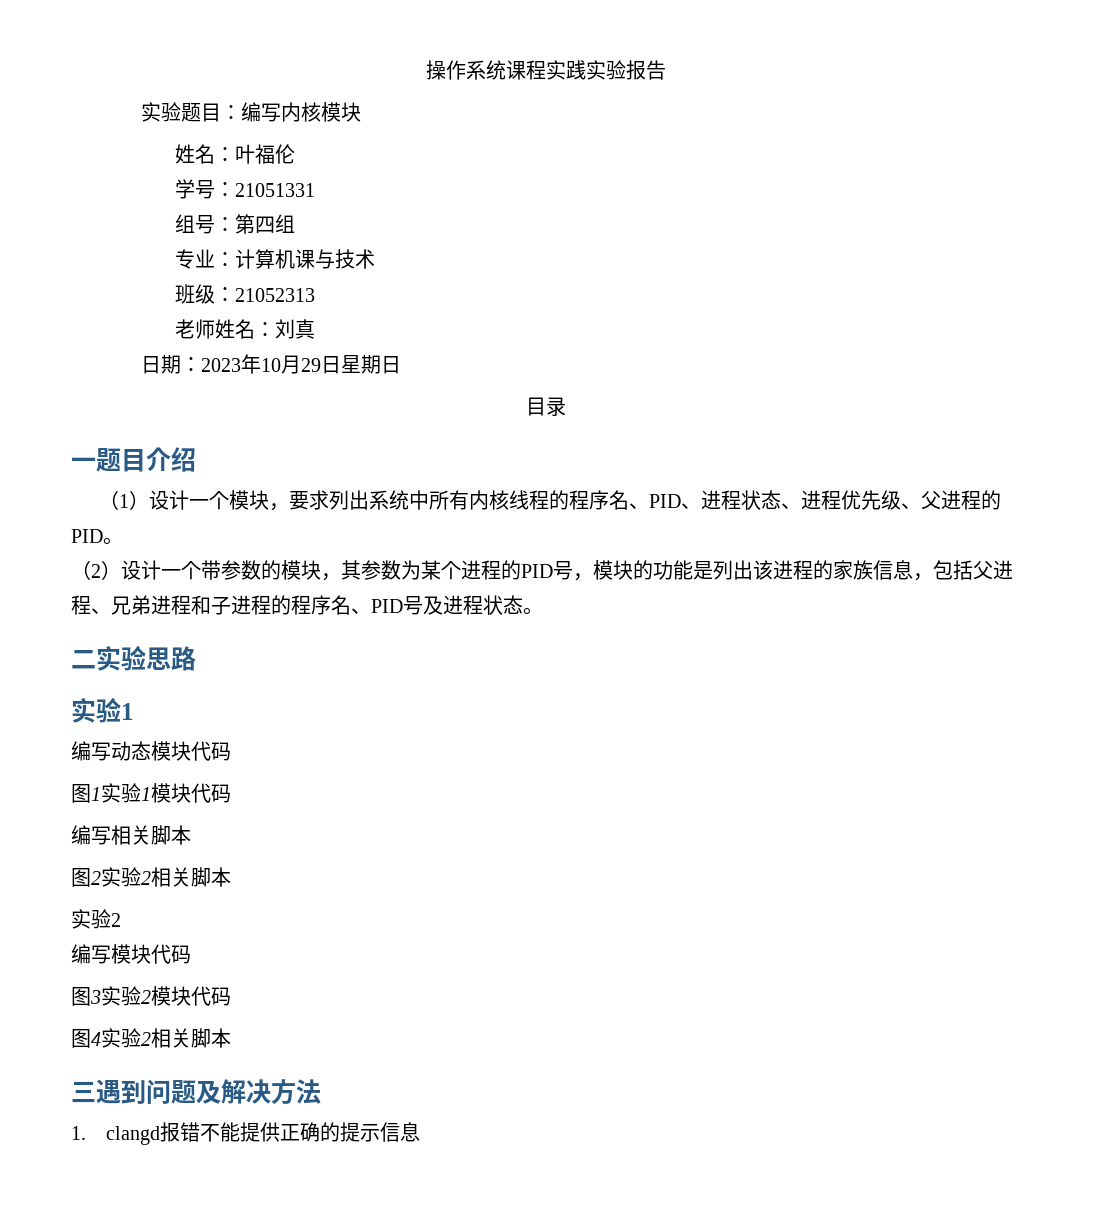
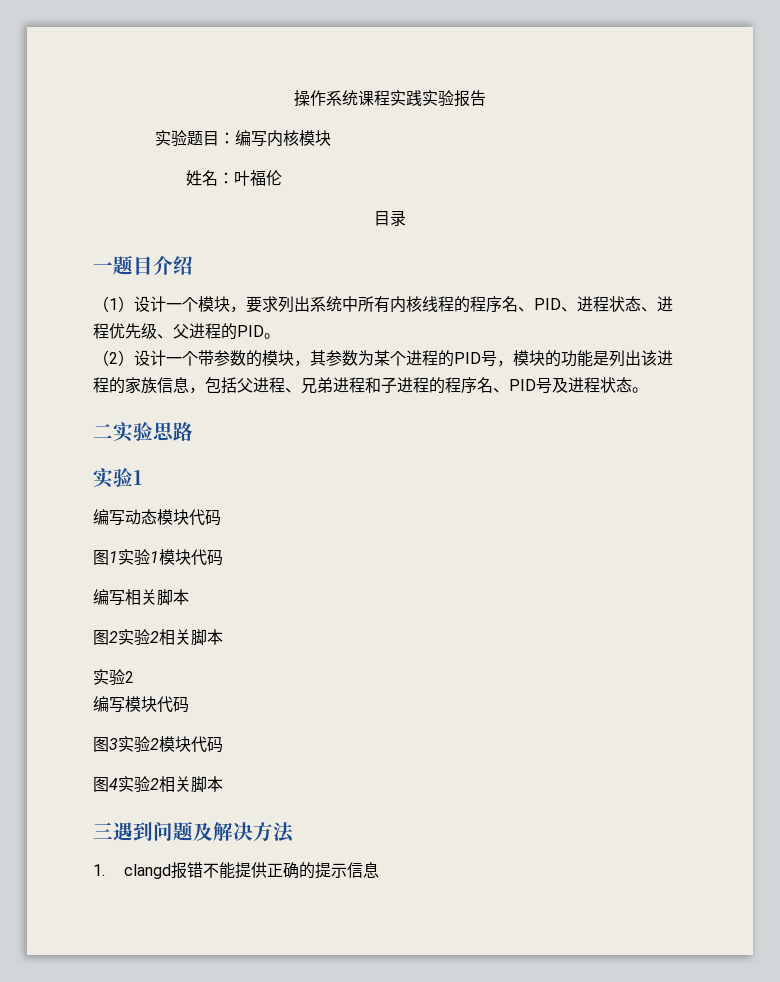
- 学号：21051331
- 组号：第四组
- 专业：计算机课与技术
- 班级：21052313
- 老师姓名：刘真
- 日期：2023年10月29日星期日

